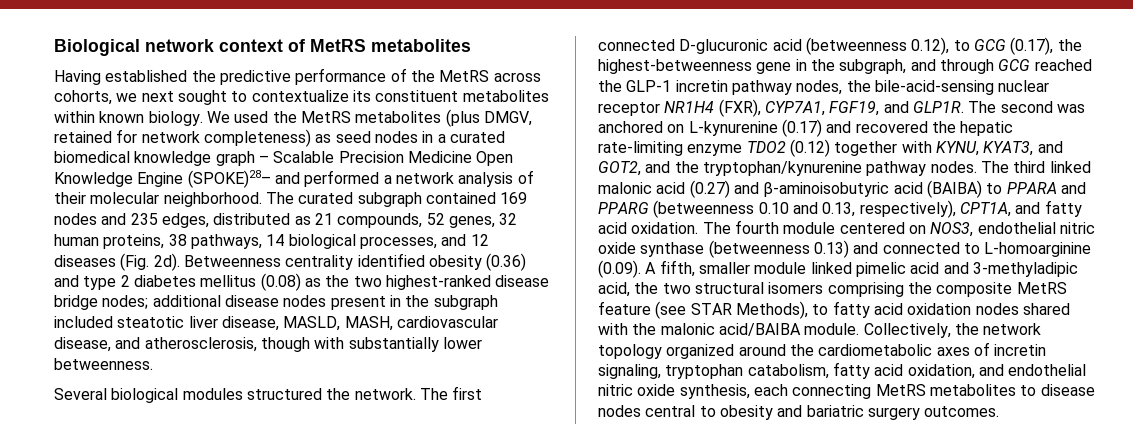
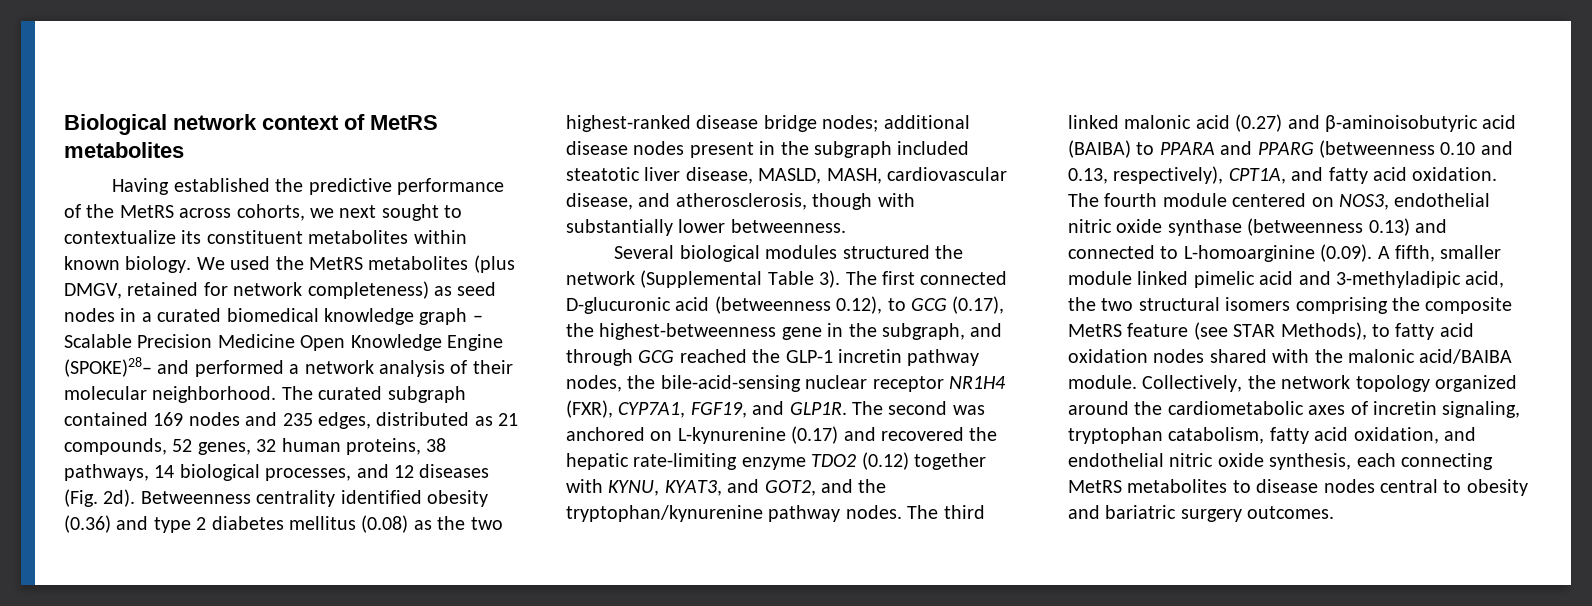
- Several biological modules structured the network.
+ Several biological modules structured the network (Supplemental Table 3).

